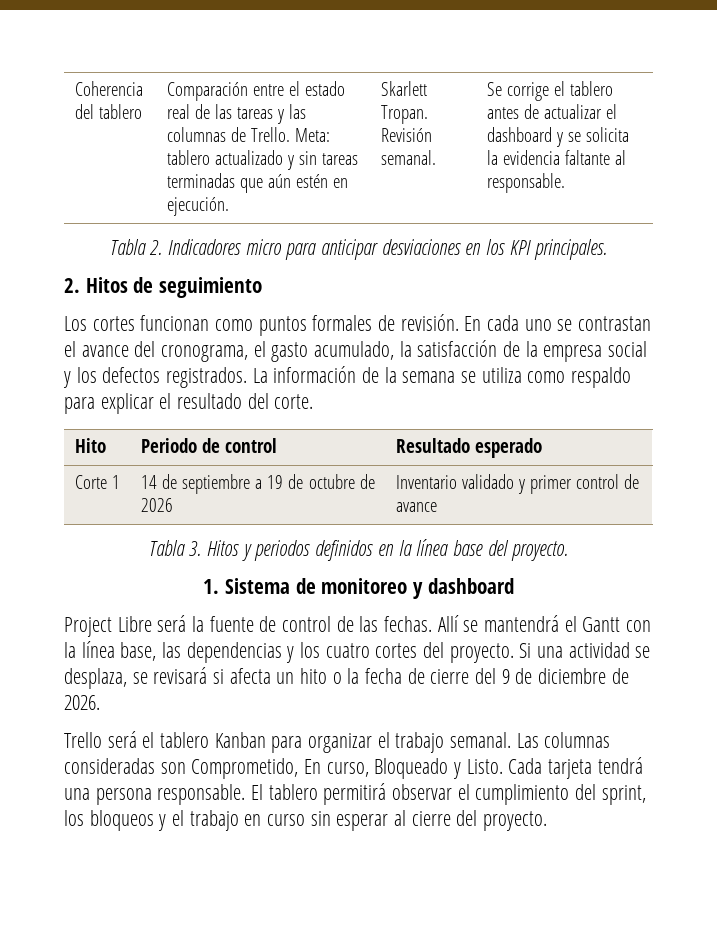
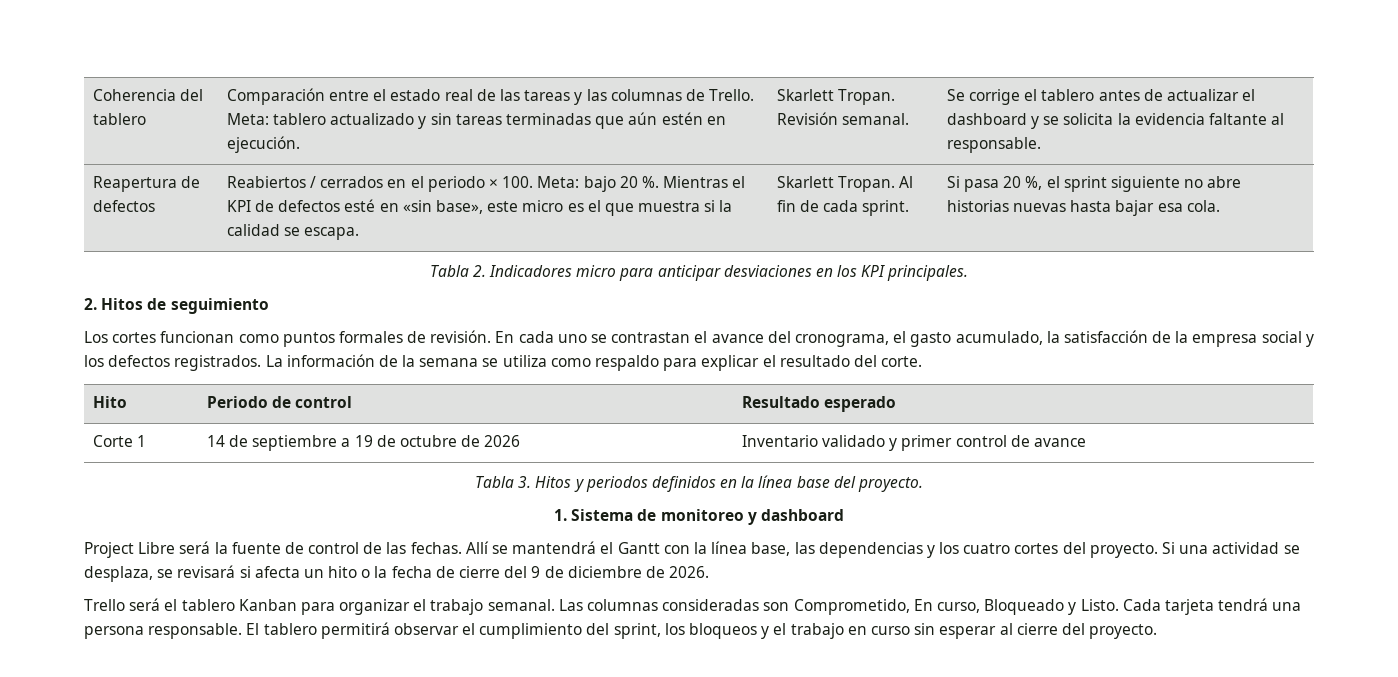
+ Reapertura de defectos | Reabiertos / cerrados en el periodo × 100. Meta: bajo 20 %. Mientras el KPI de defectos esté en «sin base», este micro es el que muestra si la calidad se escapa. | Skarlett Tropan. Al fin de cada sprint. | Si pasa 20 %, el sprint siguiente no abre historias nuevas hasta bajar esa cola.

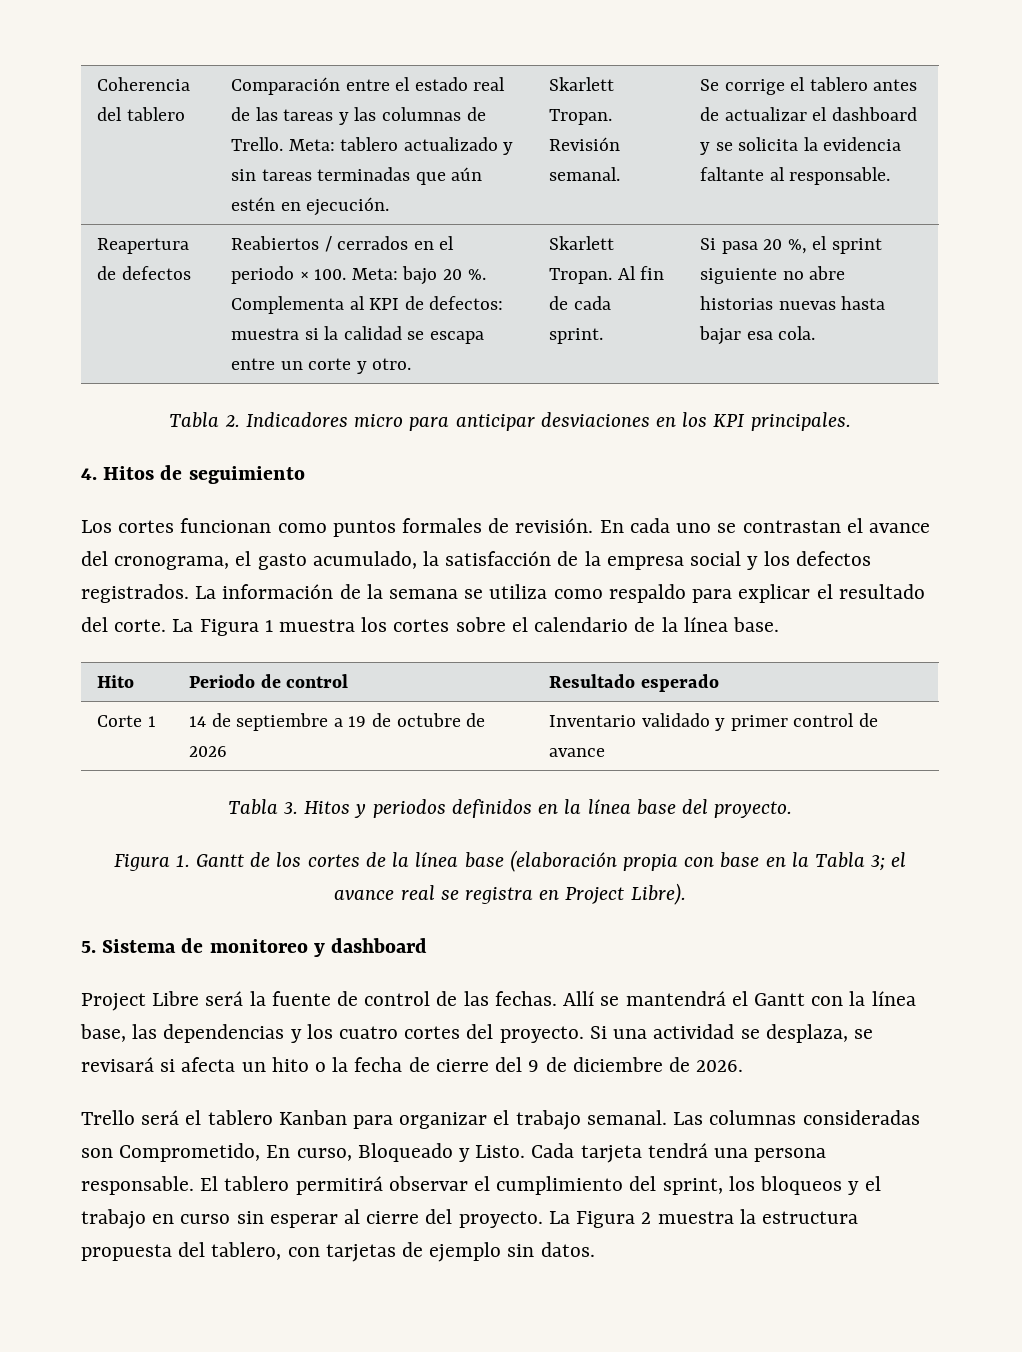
- Mientras el KPI de defectos esté en «sin base», este micro es el que muestra si la calidad se escapa.
+ Complementa al KPI de defectos: muestra si la calidad se escapa entre un corte y otro.
- 2. Hitos de seguimiento
+ 4. Hitos de seguimiento
+ La Figura 1 muestra los cortes sobre el calendario de la línea base.
- 1. Sistema de monitoreo y dashboard
+ Figura 1. Gantt de los cortes de la línea base (elaboración propia con base en la Tabla 3; el avance real se registra en Project Libre).
+ 5. Sistema de monitoreo y dashboard
+ La Figura 2 muestra la estructura propuesta del tablero, con tarjetas de ejemplo sin datos.

